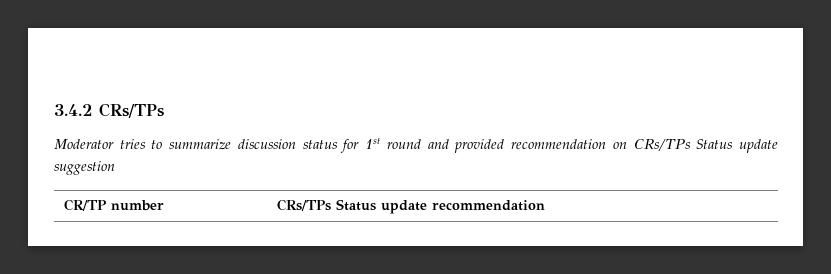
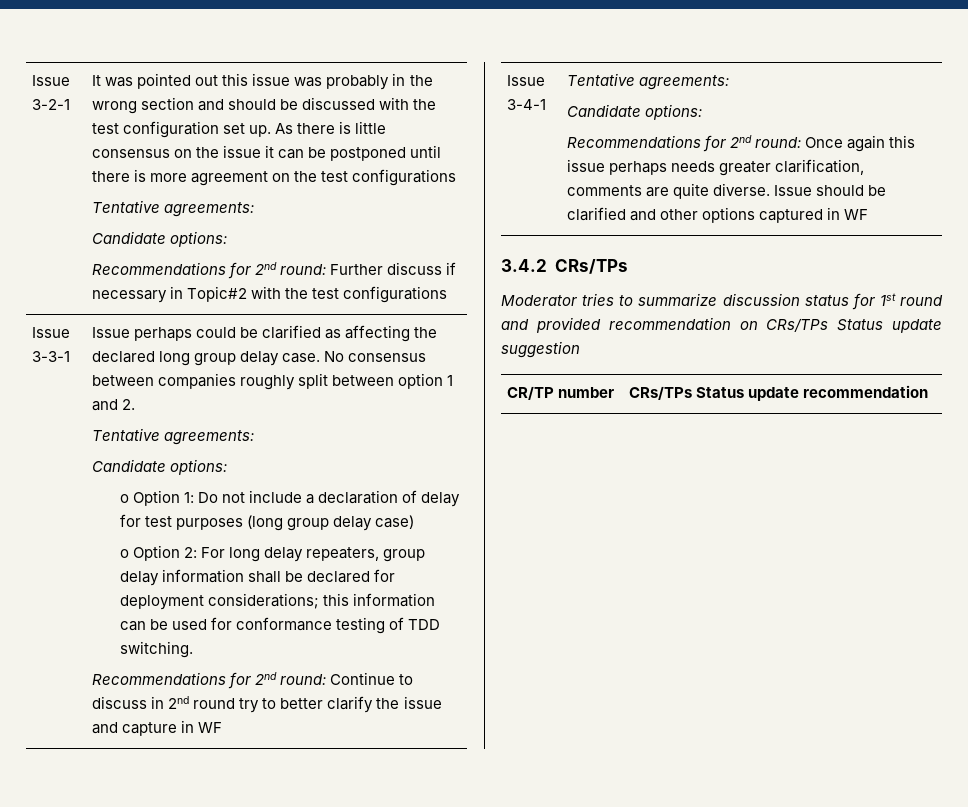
+ Issue 3-2-1 | It was pointed out this issue was probably in the wrong section and should be discussed with the test configuration set up. As there is little consensus on the issue it can be postponed until there is more agreement on the test configurations
+ Tentative agreements:
+ Candidate options:
+ Recommendations for 2nd round: Further discuss if necessary in Topic#2 with the test configurations
+ Issue 3-3-1 | Issue perhaps could be clarified as affecting the declared long group delay case. No consensus between companies roughly split between option 1 and 2.
+ Tentative agreements:
+ Candidate options:
+ o Option 1: Do not include a declaration of delay for test purposes (long group delay case)
+ o Option 2: For long delay repeaters, group delay information shall be declared for deployment considerations; this information can be used for conformance testing of TDD switching.
+ Recommendations for 2nd round: Continue to discuss in 2nd round try to better clarify the issue and capture in WF
+ Issue 3-4-1 | Tentative agreements:
+ Candidate options:
+ Recommendations for 2nd round: Once again this issue perhaps needs greater clarification, comments are quite diverse. Issue should be clarified and other options captured in WF

